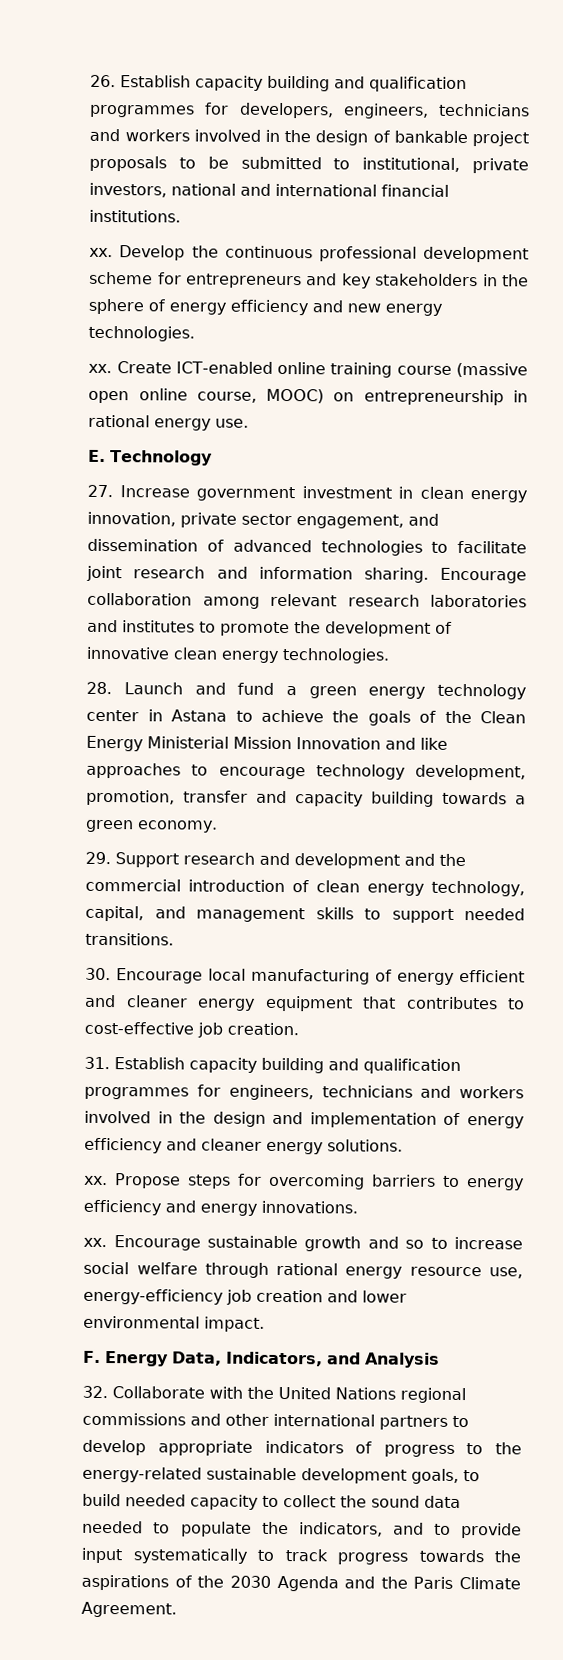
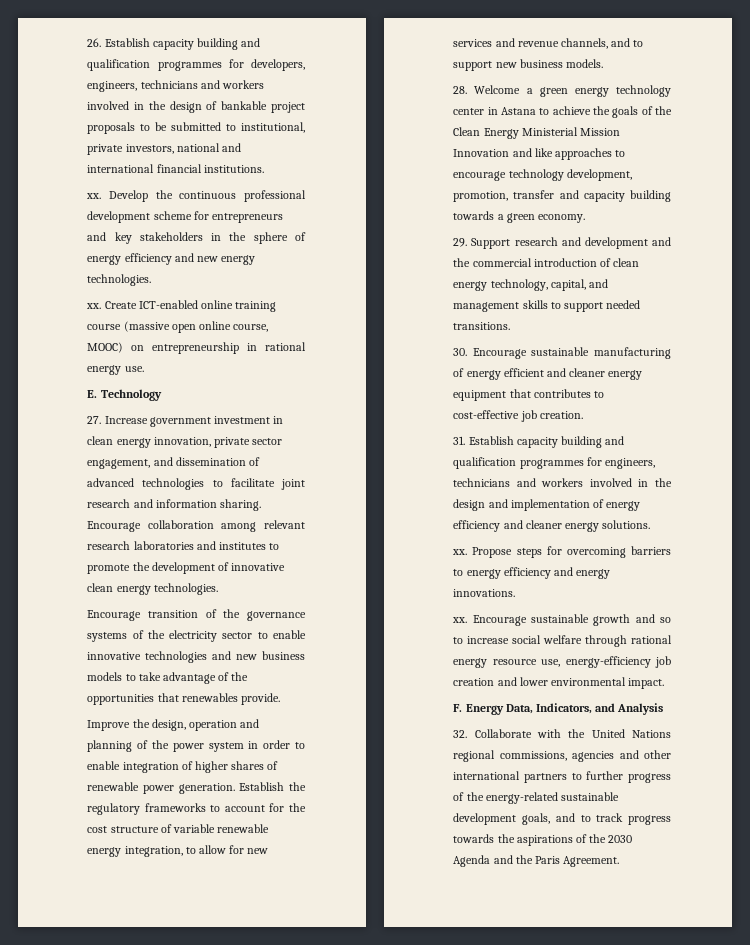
- 28. Launch and fund a green energy technology center in Astana to achieve the goals of the Clean Energy Ministerial Mission Innovation and like approaches to encourage technology development, promotion, transfer and capacity building towards a green economy.
+ Encourage transition of the governance systems of the electricity sector to enable innovative technologies and new business models to take advantage of the opportunities that renewables provide.
+ Improve the design, operation and planning of the power system in order to enable integration of higher shares of renewable power generation. Establish the regulatory frameworks to account for the cost structure of variable renewable energy integration, to allow for new services and revenue channels, and to support new business models.
+ 28. Welcome a green energy technology center in Astana to achieve the goals of the Clean Energy Ministerial Mission Innovation and like approaches to encourage technology development, promotion, transfer and capacity building towards a green economy.
- 30. Encourage local manufacturing of energy efficient and cleaner energy equipment that contributes to cost-effective job creation.
+ 30. Encourage sustainable manufacturing of energy efficient and cleaner energy equipment that contributes to cost-effective job creation.
- 32. Collaborate with the United Nations regional commissions and other international partners to develop appropriate indicators of progress to the energy-related sustainable development goals, to build needed capacity to collect the sound data needed to populate the indicators, and to provide input systematically to track progress towards the aspirations of the 2030 Agenda and the Paris Climate Agreement.
+ 32. Collaborate with the United Nations regional commissions, agencies and other international partners to further progress of the energy-related sustainable development goals, and to track progress towards the aspirations of the 2030 Agenda and the Paris Agreement.

